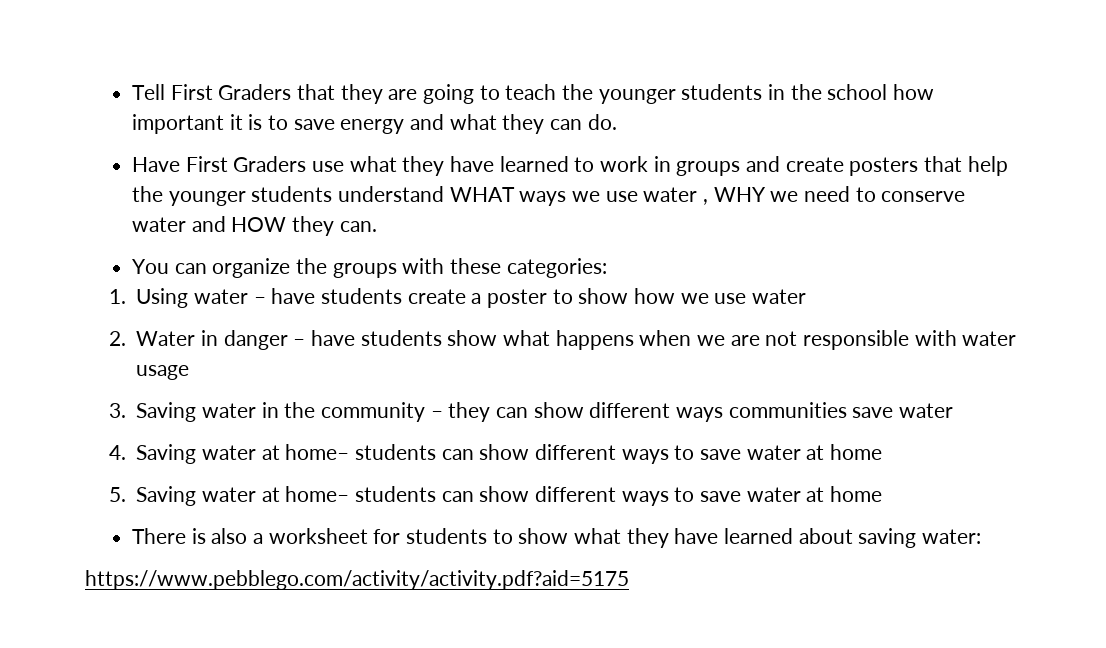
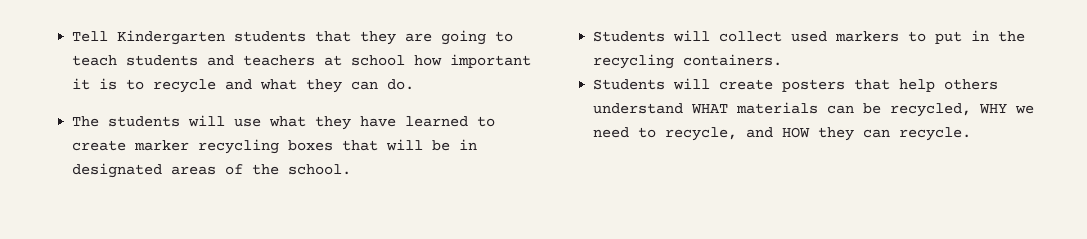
- Tell First Graders that they are going to teach the younger students in the school how important it is to save energy and what they can do.
+ Tell Kindergarten students that they are going to teach students and teachers at school how important it is to recycle and what they can do.
- Have First Graders use what they have learned to work in groups and create posters that help the younger students understand WHAT ways we use water , WHY we need to conserve water and HOW they can.
- You can organize the groups with these categories:
- 1. Using water – have students create a poster to show how we use water
- 2. Water in danger – have students show what happens when we are not responsible with water usage
- 3. Saving water in the community – they can show different ways communities save water
- 4. Saving water at home– students can show different ways to save water at home
- 5. Saving water at home– students can show different ways to save water at home
- There is also a worksheet for students to show what they have learned about saving water:
- https://www.pebblego.com/activity/activity.pdf?aid=5175
+ The students will use what they have learned to create marker recycling boxes that will be in designated areas of the school.
+ Students will collect used markers to put in the recycling containers.
+ Students will create posters that help others understand WHAT materials can be recycled, WHY we need to recycle, and HOW they can recycle.

